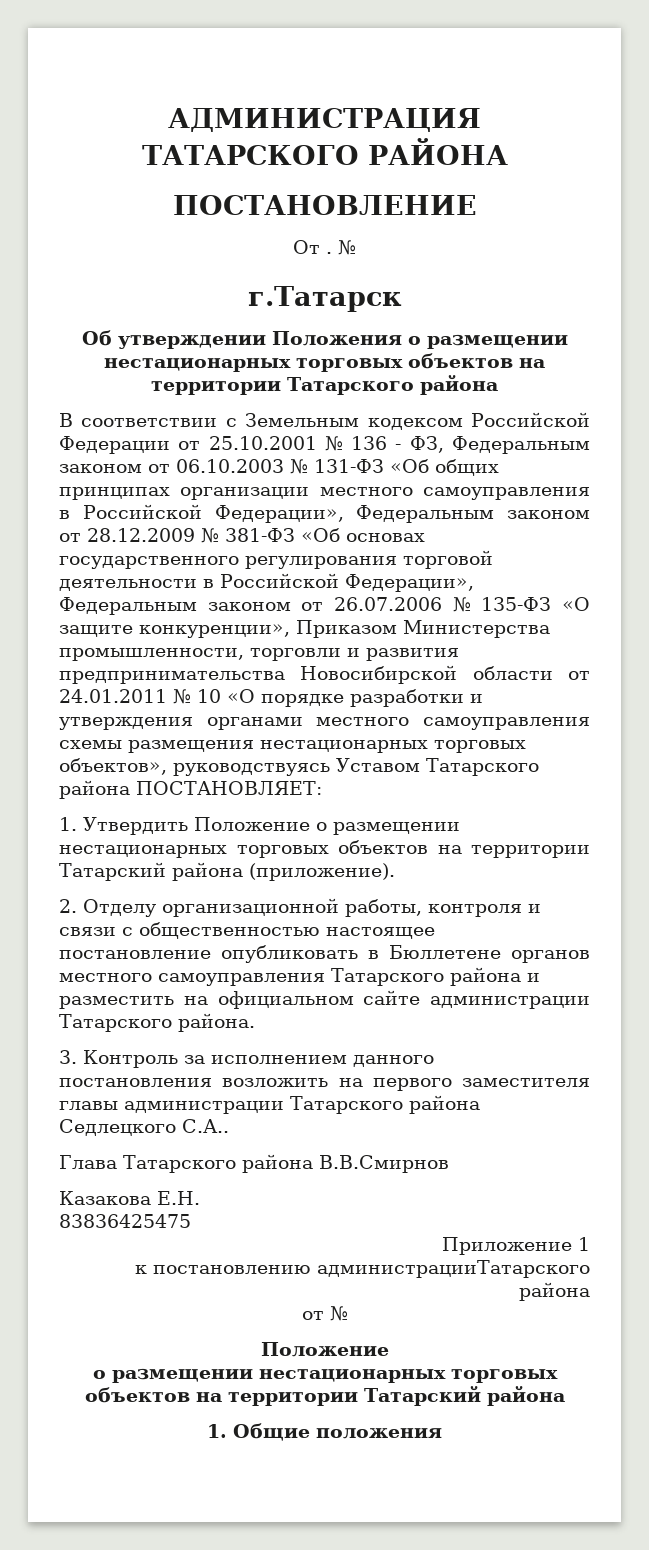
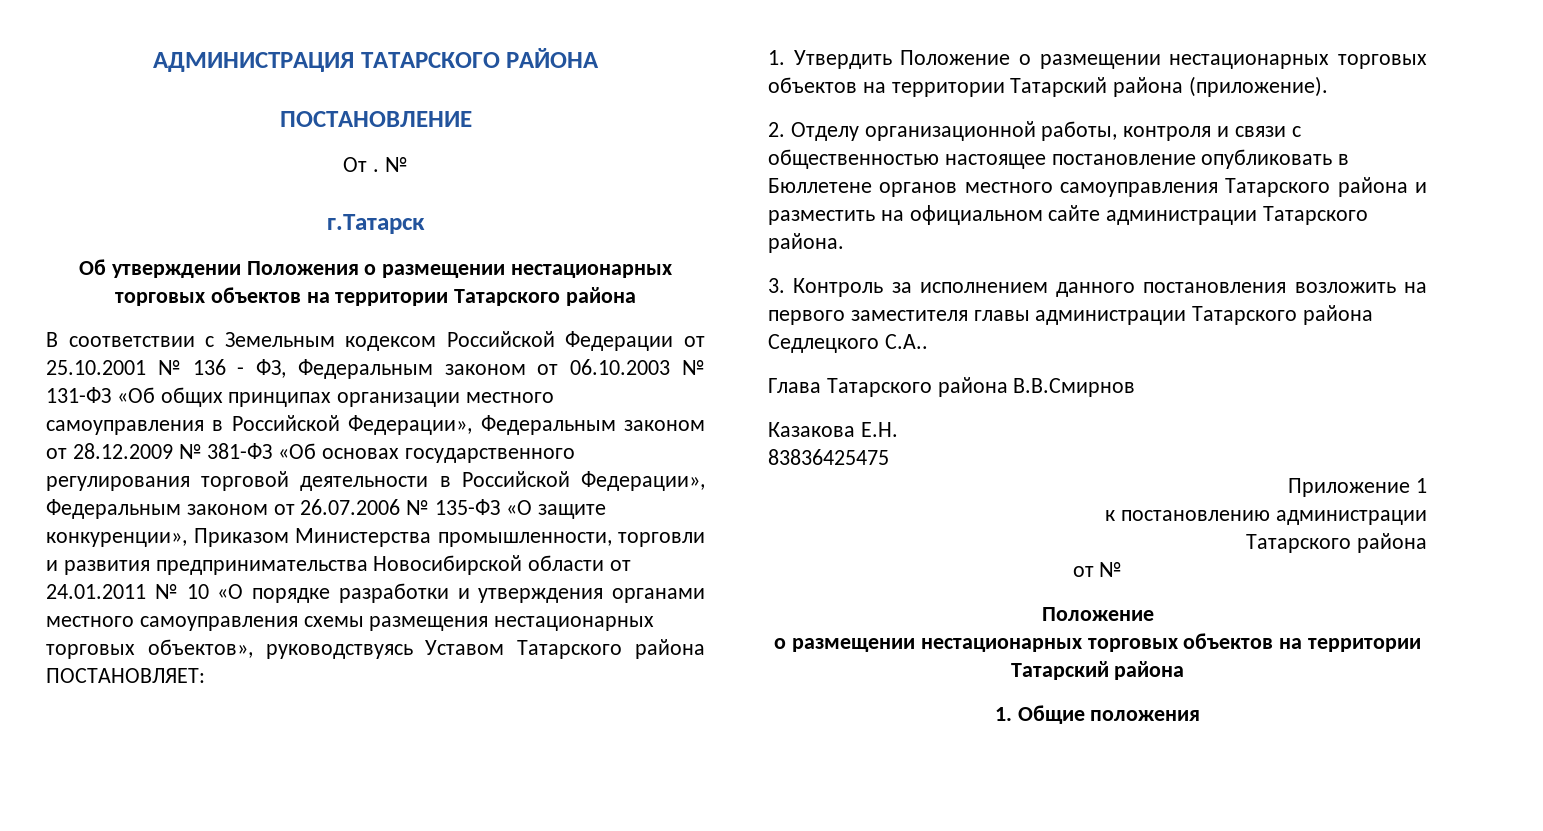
- к постановлению администрацииТатарского района
+ к постановлению администрации
+ Татарского района

